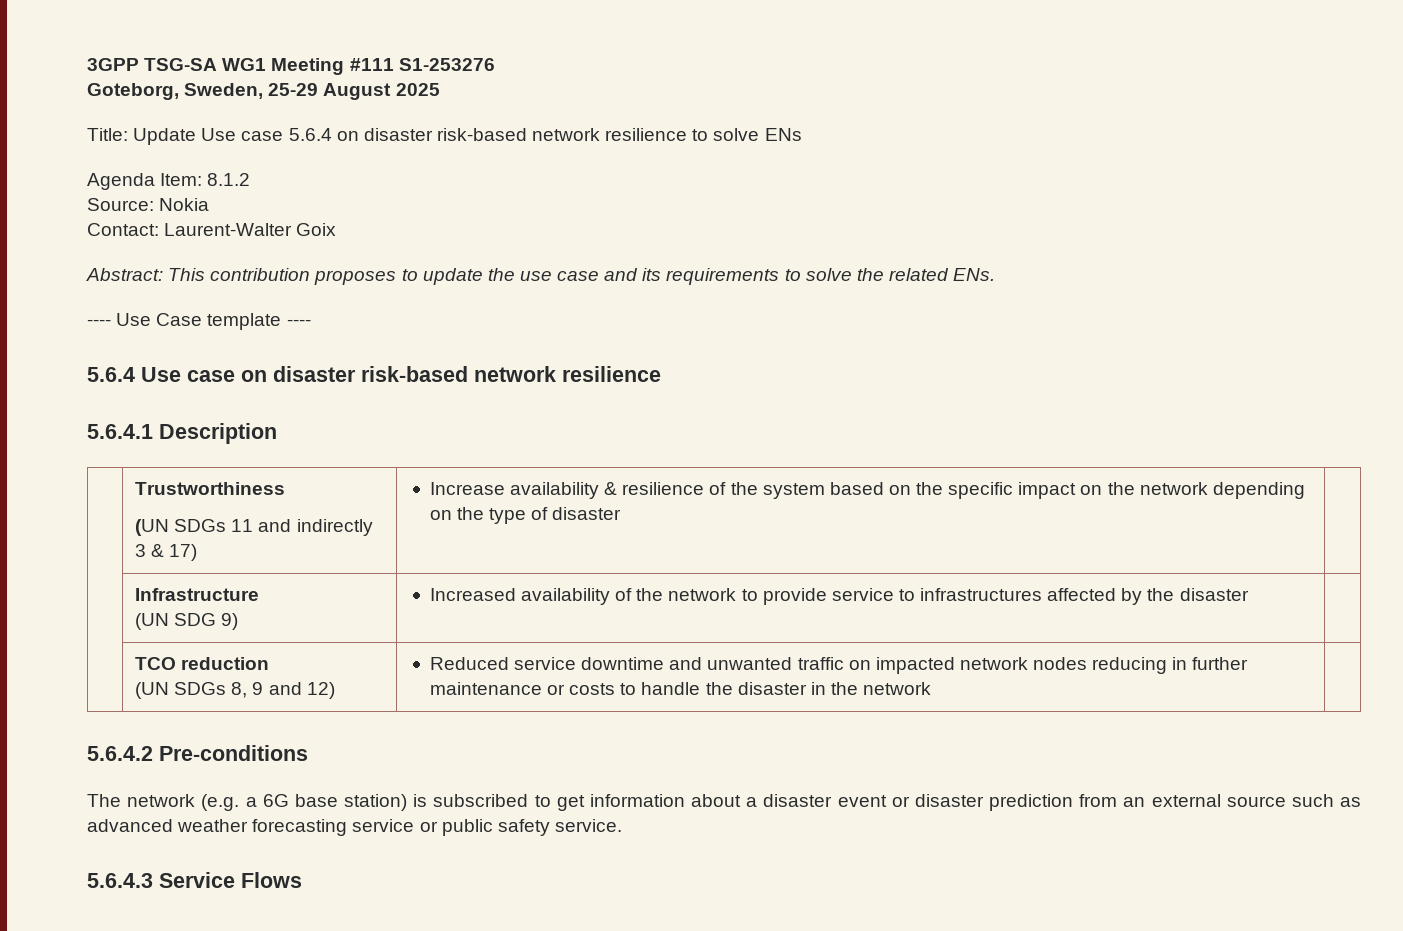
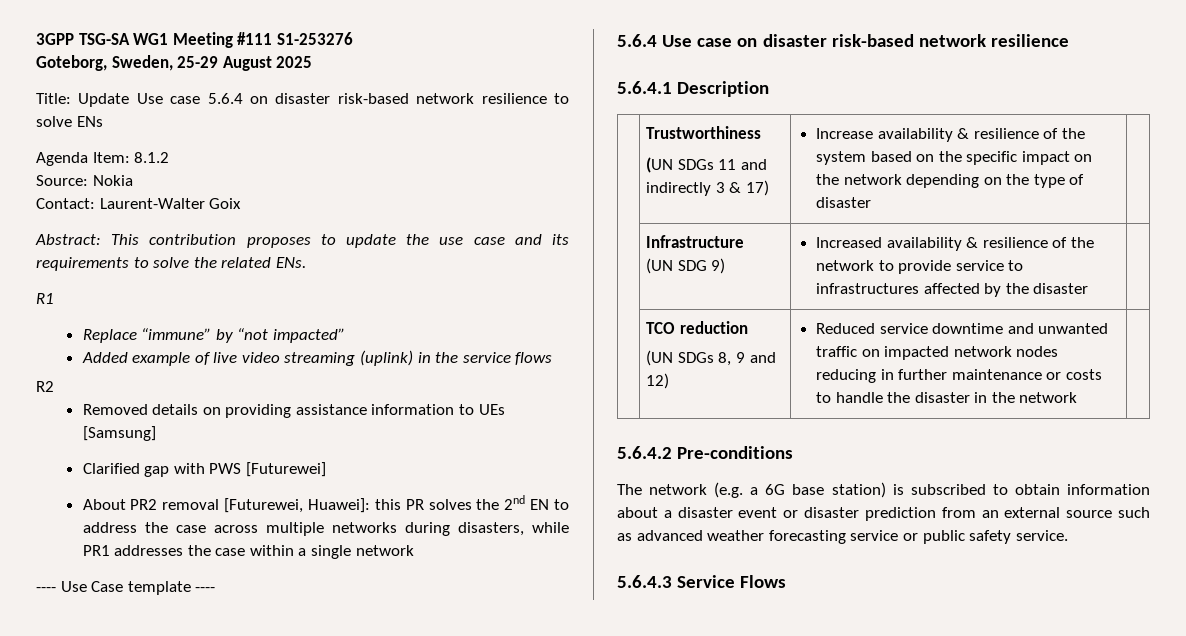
+ R1
+ Replace “immune” by “not impacted”
+ Added example of live video streaming (uplink) in the service flows
+ R2
+ Removed details on providing assistance information to UEs [Samsung]
+ Clarified gap with PWS [Futurewei]
+ About PR2 removal [Futurewei, Huawei]: this PR solves the 2nd EN to address the case across multiple networks during disasters, while PR1 addresses the case within a single network
  | Infrastructure
- (UN SDG 9) | Increased availability of the network to provide service to infrastructures affected by the disaster |
+ (UN SDG 9) | Increased availability & resilience of the network to provide service to infrastructures affected by the disaster |
- The network (e.g. a 6G base station) is subscribed to get information about a disaster event or disaster prediction from an external source such as advanced weather forecasting service or public safety service.
+ The network (e.g. a 6G base station) is subscribed to obtain information about a disaster event or disaster prediction from an external source such as advanced weather forecasting service or public safety service.

